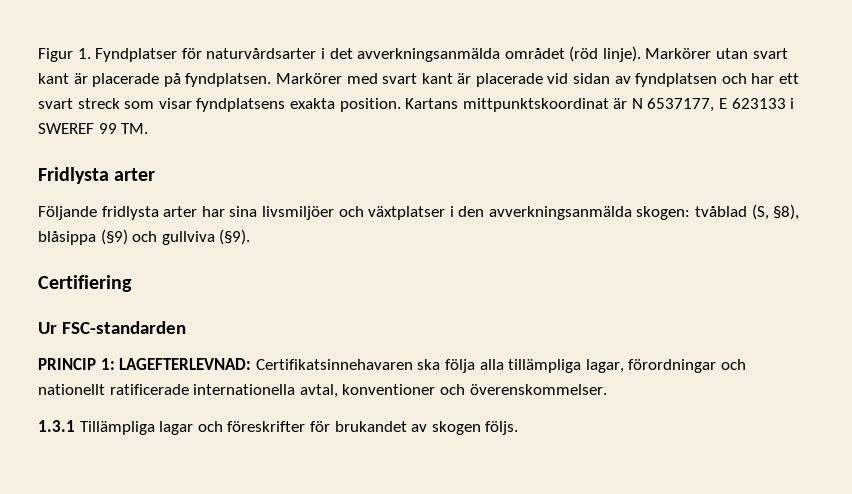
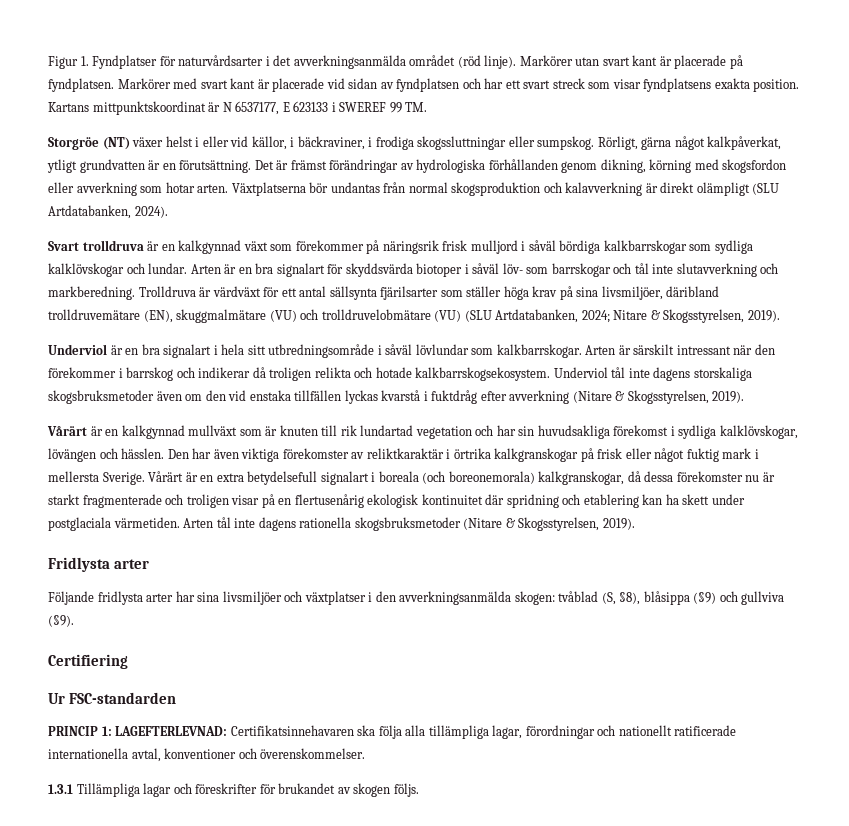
+ Storgröe (NT) växer helst i eller vid källor, i bäckraviner, i frodiga skogssluttningar eller sumpskog. Rörligt, gärna något kalkpåverkat, ytligt grundvatten är en förutsättning. Det är främst förändringar av hydrologiska förhållanden genom dikning, körning med skogsfordon eller avverkning som hotar arten. Växtplatserna bör undantas från normal skogsproduktion och kalavverkning är direkt olämpligt (SLU Artdatabanken, 2024).
+ Svart trolldruva är en kalkgynnad växt som förekommer på näringsrik frisk mulljord i såväl bördiga kalkbarrskogar som sydliga kalklövskogar och lundar. Arten är en bra signalart för skyddsvärda biotoper i såväl löv- som barrskogar och tål inte slutavverkning och markberedning. Trolldruva är värdväxt för ett antal sällsynta fjärilsarter som ställer höga krav på sina livsmiljöer, däribland trolldruvemätare (EN), skuggmalmätare (VU) och trolldruvelobmätare (VU) (SLU Artdatabanken, 2024; Nitare & Skogsstyrelsen, 2019).
+ Underviol är en bra signalart i hela sitt utbredningsområde i såväl lövlundar som kalkbarrskogar. Arten är särskilt intressant när den förekommer i barrskog och indikerar då troligen relikta och hotade kalkbarrskogsekosystem. Underviol tål inte dagens storskaliga skogsbruksmetoder även om den vid enstaka tillfällen lyckas kvarstå i fuktdråg efter avverkning (Nitare & Skogsstyrelsen, 2019).
+ Vårärt är en kalkgynnad mullväxt som är knuten till rik lundartad vegetation och har sin huvudsakliga förekomst i sydliga kalklövskogar, lövängen och hässlen. Den har även viktiga förekomster av reliktkaraktär i örtrika kalkgranskogar på frisk eller något fuktig mark i mellersta Sverige. Vårärt är en extra betydelsefull signalart i boreala (och boreonemorala) kalkgranskogar, då dessa förekomster nu är starkt fragmenterade och troligen visar på en flertusenårig ekologisk kontinuitet där spridning och etablering kan ha skett under postglaciala värmetiden. Arten tål inte dagens rationella skogsbruksmetoder (Nitare & Skogsstyrelsen, 2019).

